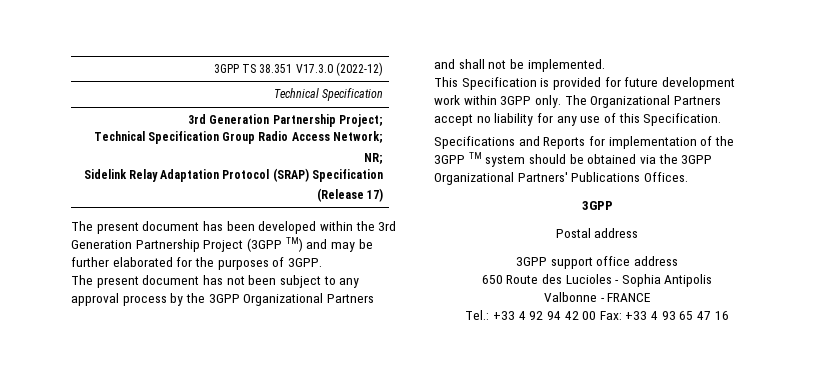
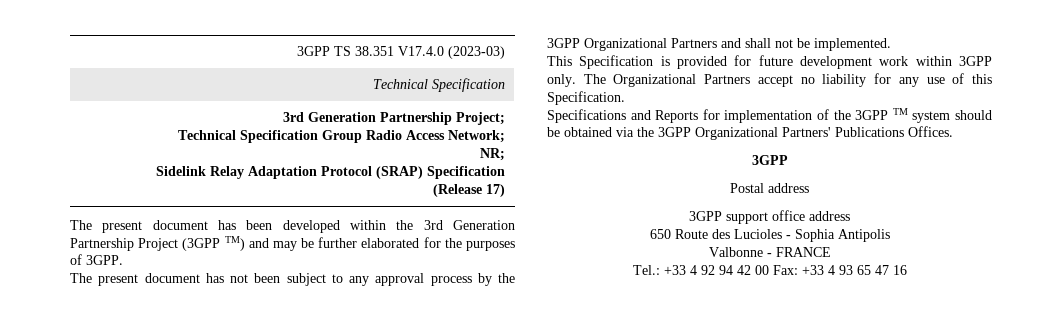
- 3GPP TS 38.351 V17.3.0 (2022-12)
+ 3GPP TS 38.351 V17.4.0 (2023-03)

